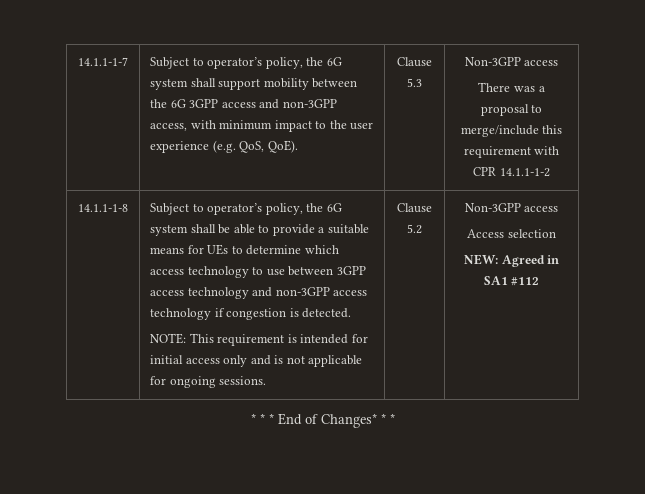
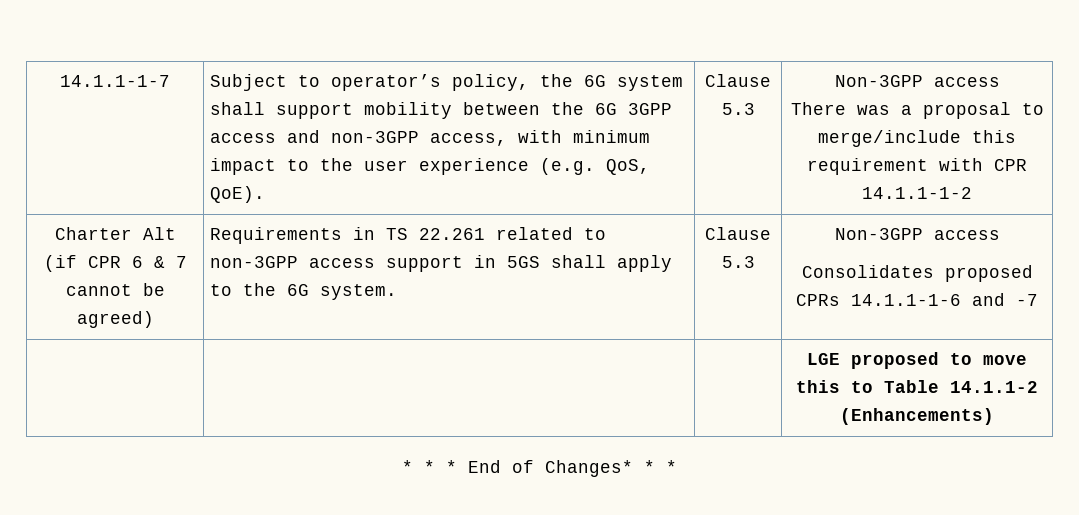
- 14.1.1-1-8 | Subject to operator’s policy, the 6G system shall be able to provide a suitable means for UEs to determine which access technology to use between 3GPP access technology and non-3GPP access technology if congestion is detected.
- NOTE: This requirement is intended for initial access only and is not applicable for ongoing sessions. | Clause 5.2 | Non-3GPP access
- Access selection
- NEW: Agreed in SA1 #112
+ Charter Alt (if CPR 6 & 7 cannot be agreed) | Requirements in TS 22.261 related to non-3GPP access support in 5GS shall apply to the 6G system. | Clause 5.3 | Non-3GPP access
+ Consolidates proposed CPRs 14.1.1-1-6 and -7
+ | | | LGE proposed to move this to Table 14.1.1-2 (Enhancements)

